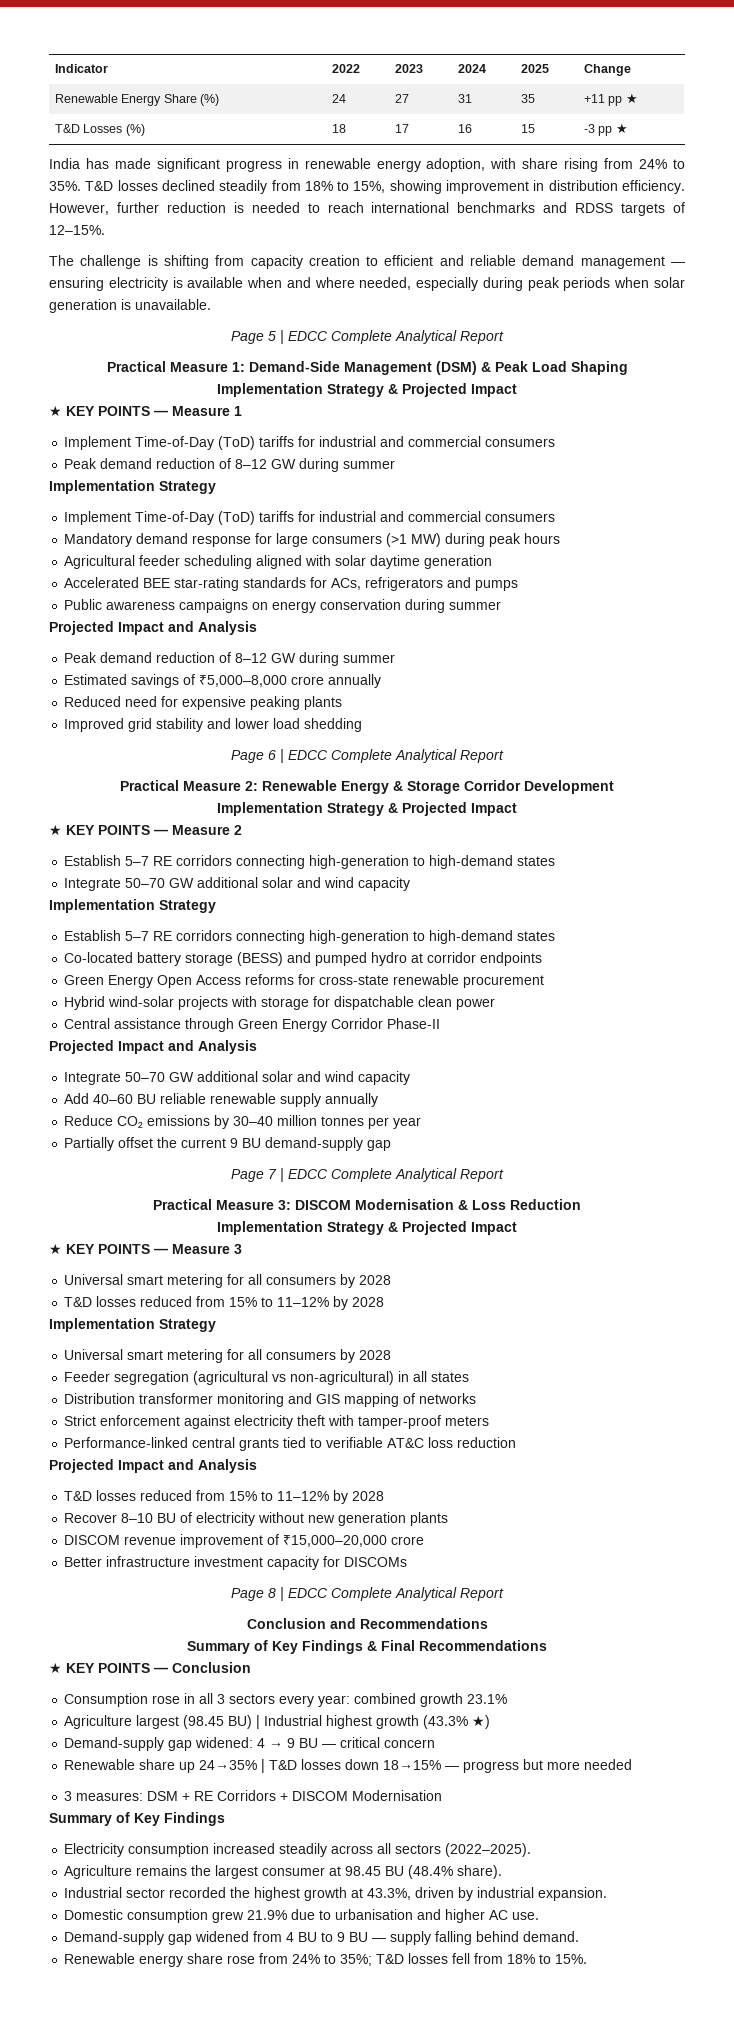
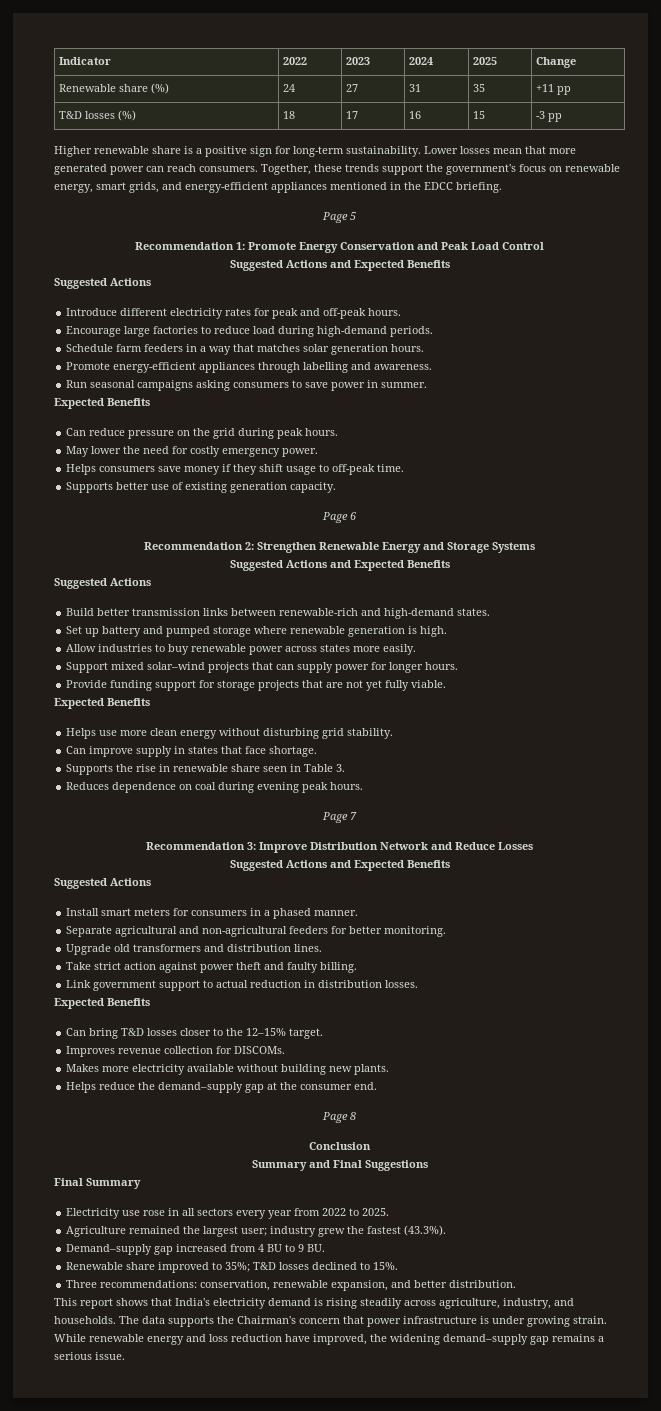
- Renewable Energy Share (%) | 24 | 27 | 31 | 35 | +11 pp ★
- T&D Losses (%) | 18 | 17 | 16 | 15 | -3 pp ★
- India has made significant progress in renewable energy adoption, with share rising from 24% to 35%. T&D losses declined steadily from 18% to 15%, showing improvement in distribution efficiency. However, further reduction is needed to reach international benchmarks and RDSS targets of 12–15%.
- The challenge is shifting from capacity creation to efficient and reliable demand management — ensuring electricity is available when and where needed, especially during peak periods when solar generation is unavailable.
- Page 5 | EDCC Complete Analytical Report
- Practical Measure 1: Demand-Side Management (DSM) & Peak Load Shaping
- Implementation Strategy & Projected Impact
- ★ KEY POINTS — Measure 1
- Implement Time-of-Day (ToD) tariffs for industrial and commercial consumers
- Peak demand reduction of 8–12 GW during summer
- Implementation Strategy
- Implement Time-of-Day (ToD) tariffs for industrial and commercial consumers
- Mandatory demand response for large consumers (>1 MW) during peak hours
- Agricultural feeder scheduling aligned with solar daytime generation
- Accelerated BEE star-rating standards for ACs, refrigerators and pumps
- Public awareness campaigns on energy conservation during summer
- Projected Impact and Analysis
- Peak demand reduction of 8–12 GW during summer
- Estimated savings of ₹5,000–8,000 crore annually
- Reduced need for expensive peaking plants
- Improved grid stability and lower load shedding
- Page 6 | EDCC Complete Analytical Report
- Practical Measure 2: Renewable Energy & Storage Corridor Development
- Implementation Strategy & Projected Impact
- ★ KEY POINTS — Measure 2
- Establish 5–7 RE corridors connecting high-generation to high-demand states
- Integrate 50–70 GW additional solar and wind capacity
- Implementation Strategy
- Establish 5–7 RE corridors connecting high-generation to high-demand states
- Co-located battery storage (BESS) and pumped hydro at corridor endpoints
- Green Energy Open Access reforms for cross-state renewable procurement
- Hybrid wind-solar projects with storage for dispatchable clean power
- Central assistance through Green Energy Corridor Phase-II
- Projected Impact and Analysis
- Integrate 50–70 GW additional solar and wind capacity
- Add 40–60 BU reliable renewable supply annually
- Reduce CO₂ emissions by 30–40 million tonnes per year
- Partially offset the current 9 BU demand-supply gap
- Page 7 | EDCC Complete Analytical Report
- Practical Measure 3: DISCOM Modernisation & Loss Reduction
- Implementation Strategy & Projected Impact
- ★ KEY POINTS — Measure 3
- Universal smart metering for all consumers by 2028
- T&D losses reduced from 15% to 11–12% by 2028
- Implementation Strategy
- Universal smart metering for all consumers by 2028
- Feeder segregation (agricultural vs non-agricultural) in all states
- Distribution transformer monitoring and GIS mapping of networks
- Strict enforcement against electricity theft with tamper-proof meters
- Performance-linked central grants tied to verifiable AT&C loss reduction
- Projected Impact and Analysis
- T&D losses reduced from 15% to 11–12% by 2028
- Recover 8–10 BU of electricity without new generation plants
- DISCOM revenue improvement of ₹15,000–20,000 crore
- Better infrastructure investment capacity for DISCOMs
- Page 8 | EDCC Complete Analytical Report
- Conclusion and Recommendations
- Summary of Key Findings & Final Recommendations
- ★ KEY POINTS — Conclusion
- Consumption rose in all 3 sectors every year: combined growth 23.1%
- Agriculture largest (98.45 BU) | Industrial highest growth (43.3% ★)
- Demand-supply gap widened: 4 → 9 BU — critical concern
- Renewable share up 24→35% | T&D losses down 18→15% — progress but more needed
- 3 measures: DSM + RE Corridors + DISCOM Modernisation
- Summary of Key Findings
- Electricity consumption increased steadily across all sectors (2022–2025).
- Agriculture remains the largest consumer at 98.45 BU (48.4% share).
- Industrial sector recorded the highest growth at 43.3%, driven by industrial expansion.
- Domestic consumption grew 21.9% due to urbanisation and higher AC use.
- Demand-supply gap widened from 4 BU to 9 BU — supply falling behind demand.
- Renewable energy share rose from 24% to 35%; T&D losses fell from 18% to 15%.
+ Renewable share (%) | 24 | 27 | 31 | 35 | +11 pp
+ T&D losses (%) | 18 | 17 | 16 | 15 | -3 pp
+ Higher renewable share is a positive sign for long-term sustainability. Lower losses mean that more generated power can reach consumers. Together, these trends support the government's focus on renewable energy, smart grids, and energy-efficient appliances mentioned in the EDCC briefing.
+ Page 5
+ Recommendation 1: Promote Energy Conservation and Peak Load Control
+ Suggested Actions and Expected Benefits
+ Suggested Actions
+ Introduce different electricity rates for peak and off-peak hours.
+ Encourage large factories to reduce load during high-demand periods.
+ Schedule farm feeders in a way that matches solar generation hours.
+ Promote energy-efficient appliances through labelling and awareness.
+ Run seasonal campaigns asking consumers to save power in summer.
+ Expected Benefits
+ Can reduce pressure on the grid during peak hours.
+ May lower the need for costly emergency power.
+ Helps consumers save money if they shift usage to off-peak time.
+ Supports better use of existing generation capacity.
+ Page 6
+ Recommendation 2: Strengthen Renewable Energy and Storage Systems
+ Suggested Actions and Expected Benefits
+ Suggested Actions
+ Build better transmission links between renewable-rich and high-demand states.
+ Set up battery and pumped storage where renewable generation is high.
+ Allow industries to buy renewable power across states more easily.
+ Support mixed solar–wind projects that can supply power for longer hours.
+ Provide funding support for storage projects that are not yet fully viable.
+ Expected Benefits
+ Helps use more clean energy without disturbing grid stability.
+ Can improve supply in states that face shortage.
+ Supports the rise in renewable share seen in Table 3.
+ Reduces dependence on coal during evening peak hours.
+ Page 7
+ Recommendation 3: Improve Distribution Network and Reduce Losses
+ Suggested Actions and Expected Benefits
+ Suggested Actions
+ Install smart meters for consumers in a phased manner.
+ Separate agricultural and non-agricultural feeders for better monitoring.
+ Upgrade old transformers and distribution lines.
+ Take strict action against power theft and faulty billing.
+ Link government support to actual reduction in distribution losses.
+ Expected Benefits
+ Can bring T&D losses closer to the 12–15% target.
+ Improves revenue collection for DISCOMs.
+ Makes more electricity available without building new plants.
+ Helps reduce the demand–supply gap at the consumer end.
+ Page 8
+ Conclusion
+ Summary and Final Suggestions
+ Final Summary
+ Electricity use rose in all sectors every year from 2022 to 2025.
+ Agriculture remained the largest user; industry grew the fastest (43.3%).
+ Demand–supply gap increased from 4 BU to 9 BU.
+ Renewable share improved to 35%; T&D losses declined to 15%.
+ Three recommendations: conservation, renewable expansion, and better distribution.
+ This report shows that India's electricity demand is rising steadily across agriculture, industry, and households. The data supports the Chairman's concern that power infrastructure is under growing strain. While renewable energy and loss reduction have improved, the widening demand–supply gap remains a serious issue.

